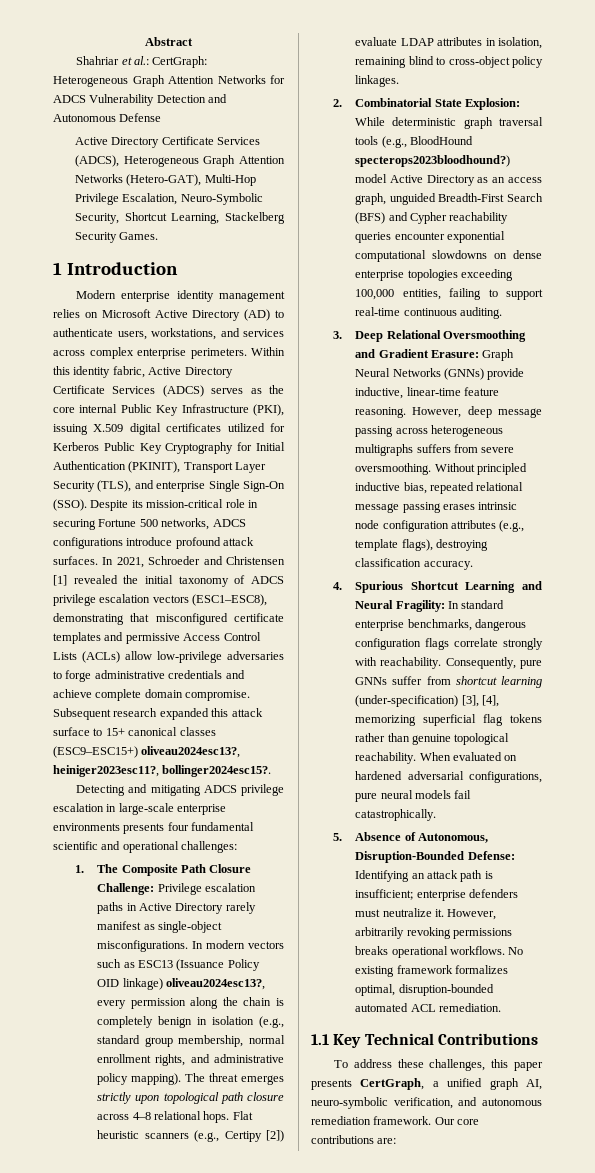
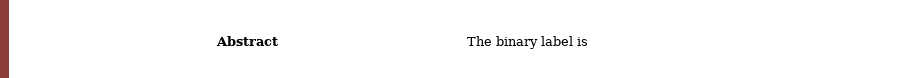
- Shahriar et al.: CertGraph: Heterogeneous Graph Attention Networks for ADCS Vulnerability Detection and Autonomous Defense
- Active Directory Certificate Services (ADCS), Heterogeneous Graph Attention Networks (Hetero-GAT), Multi-Hop Privilege Escalation, Neuro-Symbolic Security, Shortcut Learning, Stackelberg Security Games.
- 1 Introduction
- Modern enterprise identity management relies on Microsoft Active Directory (AD) to authenticate users, workstations, and services across complex enterprise perimeters. Within this identity fabric, Active Directory Certificate Services (ADCS) serves as the core internal Public Key Infrastructure (PKI), issuing X.509 digital certificates utilized for Kerberos Public Key Cryptography for Initial Authentication (PKINIT), Transport Layer Security (TLS), and enterprise Single Sign-On (SSO). Despite its mission-critical role in securing Fortune 500 networks, ADCS configurations introduce profound attack surfaces. In 2021, Schroeder and Christensen [1] revealed the initial taxonomy of ADCS privilege escalation vectors (ESC1–ESC8), demonstrating that misconfigured certificate templates and permissive Access Control Lists (ACLs) allow low-privilege adversaries to forge administrative credentials and achieve complete domain compromise. Subsequent research expanded this attack surface to 15+ canonical classes (ESC9–ESC15+) oliveau2024esc13?, heiniger2023esc11?, bollinger2024esc15?.
- Detecting and mitigating ADCS privilege escalation in large-scale enterprise environments presents four fundamental scientific and operational challenges:
- 1. The Composite Path Closure Challenge: Privilege escalation paths in Active Directory rarely manifest as single-object misconfigurations. In modern vectors such as ESC13 (Issuance Policy OID linkage) oliveau2024esc13?, every permission along the chain is completely benign in isolation (e.g., standard group membership, normal enrollment rights, and administrative policy mapping). The threat emerges strictly upon topological path closure across 4–8 relational hops. Flat heuristic scanners (e.g., Certipy [2]) evaluate LDAP attributes in isolation, remaining blind to cross-object policy linkages.
- 2. Combinatorial State Explosion: While deterministic graph traversal tools (e.g., BloodHound specterops2023bloodhound?) model Active Directory as an access graph, unguided Breadth-First Search (BFS) and Cypher reachability queries encounter exponential computational slowdowns on dense enterprise topologies exceeding 100,000 entities, failing to support real-time continuous auditing.
- 3. Deep Relational Oversmoothing and Gradient Erasure: Graph Neural Networks (GNNs) provide inductive, linear-time feature reasoning. However, deep message passing across heterogeneous multigraphs suffers from severe oversmoothing. Without principled inductive bias, repeated relational message passing erases intrinsic node configuration attributes (e.g., template flags), destroying classification accuracy.
- 4. Spurious Shortcut Learning and Neural Fragility: In standard enterprise benchmarks, dangerous configuration flags correlate strongly with reachability. Consequently, pure GNNs suffer from shortcut learning (under-specification) [3], [4], memorizing superficial flag tokens rather than genuine topological reachability. When evaluated on hardened adversarial configurations, pure neural models fail catastrophically.
- 5. Absence of Autonomous, Disruption-Bounded Defense: Identifying an attack path is insufficient; enterprise defenders must neutralize it. However, arbitrarily revoking permissions breaks operational workflows. No existing framework formalizes optimal, disruption-bounded automated ACL remediation.
- 1.1 Key Technical Contributions
- To address these challenges, this paper presents CertGraph, a unified graph AI, neuro-symbolic verification, and autonomous remediation framework. Our core contributions are:
+ The binary label is

